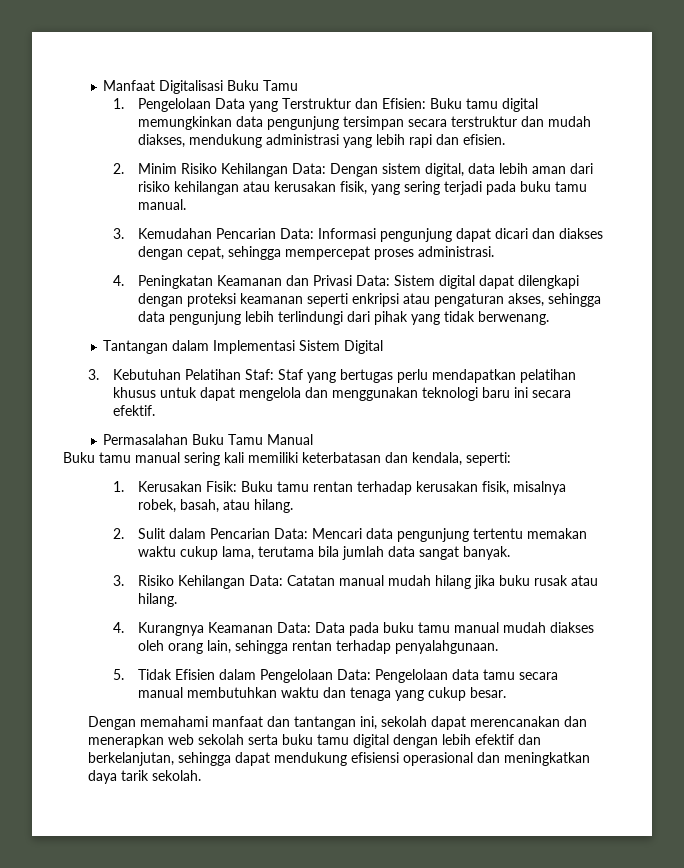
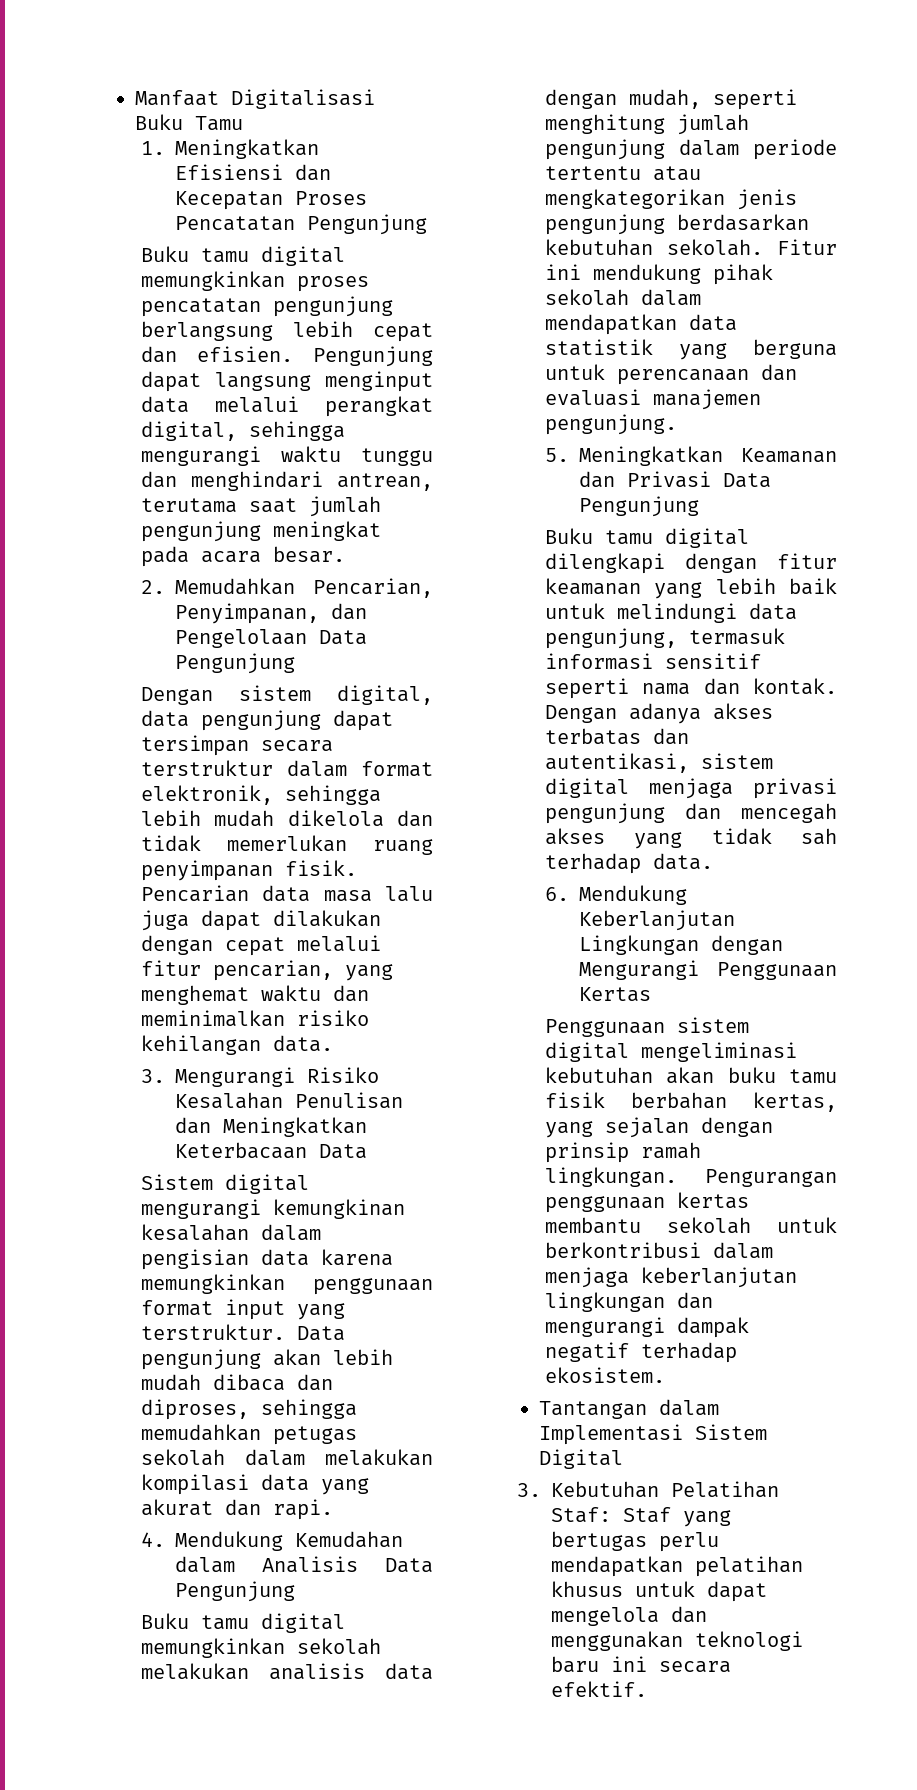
- 1. Pengelolaan Data yang Terstruktur dan Efisien: Buku tamu digital memungkinkan data pengunjung tersimpan secara terstruktur dan mudah diakses, mendukung administrasi yang lebih rapi dan efisien.
- 2. Minim Risiko Kehilangan Data: Dengan sistem digital, data lebih aman dari risiko kehilangan atau kerusakan fisik, yang sering terjadi pada buku tamu manual.
- 3. Kemudahan Pencarian Data: Informasi pengunjung dapat dicari dan diakses dengan cepat, sehingga mempercepat proses administrasi.
- 4. Peningkatan Keamanan dan Privasi Data: Sistem digital dapat dilengkapi dengan proteksi keamanan seperti enkripsi atau pengaturan akses, sehingga data pengunjung lebih terlindungi dari pihak yang tidak berwenang.
+ 1. Meningkatkan Efisiensi dan Kecepatan Proses Pencatatan Pengunjung
+ Buku tamu digital memungkinkan proses pencatatan pengunjung berlangsung lebih cepat dan efisien. Pengunjung dapat langsung menginput data melalui perangkat digital, sehingga mengurangi waktu tunggu dan menghindari antrean, terutama saat jumlah pengunjung meningkat pada acara besar.
+ 2. Memudahkan Pencarian, Penyimpanan, dan Pengelolaan Data Pengunjung
+ Dengan sistem digital, data pengunjung dapat tersimpan secara terstruktur dalam format elektronik, sehingga lebih mudah dikelola dan tidak memerlukan ruang penyimpanan fisik. Pencarian data masa lalu juga dapat dilakukan dengan cepat melalui fitur pencarian, yang menghemat waktu dan meminimalkan risiko kehilangan data.
+ 3. Mengurangi Risiko Kesalahan Penulisan dan Meningkatkan Keterbacaan Data
+ Sistem digital mengurangi kemungkinan kesalahan dalam pengisian data karena memungkinkan penggunaan format input yang terstruktur. Data pengunjung akan lebih mudah dibaca dan diproses, sehingga memudahkan petugas sekolah dalam melakukan kompilasi data yang akurat dan rapi.
+ 4. Mendukung Kemudahan dalam Analisis Data Pengunjung
+ Buku tamu digital memungkinkan sekolah melakukan analisis data dengan mudah, seperti menghitung jumlah pengunjung dalam periode tertentu atau mengkategorikan jenis pengunjung berdasarkan kebutuhan sekolah. Fitur ini mendukung pihak sekolah dalam mendapatkan data statistik yang berguna untuk perencanaan dan evaluasi manajemen pengunjung.
+ 5. Meningkatkan Keamanan dan Privasi Data Pengunjung
+ Buku tamu digital dilengkapi dengan fitur keamanan yang lebih baik untuk melindungi data pengunjung, termasuk informasi sensitif seperti nama dan kontak. Dengan adanya akses terbatas dan autentikasi, sistem digital menjaga privasi pengunjung dan mencegah akses yang tidak sah terhadap data.
+ 6. Mendukung Keberlanjutan Lingkungan dengan Mengurangi Penggunaan Kertas
+ Penggunaan sistem digital mengeliminasi kebutuhan akan buku tamu fisik berbahan kertas, yang sejalan dengan prinsip ramah lingkungan. Pengurangan penggunaan kertas membantu sekolah untuk berkontribusi dalam menjaga keberlanjutan lingkungan dan mengurangi dampak negatif terhadap ekosistem.
- Permasalahan Buku Tamu Manual
- Buku tamu manual sering kali memiliki keterbatasan dan kendala, seperti:
- 1. Kerusakan Fisik: Buku tamu rentan terhadap kerusakan fisik, misalnya robek, basah, atau hilang.
- 2. Sulit dalam Pencarian Data: Mencari data pengunjung tertentu memakan waktu cukup lama, terutama bila jumlah data sangat banyak.
- 3. Risiko Kehilangan Data: Catatan manual mudah hilang jika buku rusak atau hilang.
- 4. Kurangnya Keamanan Data: Data pada buku tamu manual mudah diakses oleh orang lain, sehingga rentan terhadap penyalahgunaan.
- 5. Tidak Efisien dalam Pengelolaan Data: Pengelolaan data tamu secara manual membutuhkan waktu dan tenaga yang cukup besar.
- Dengan memahami manfaat dan tantangan ini, sekolah dapat merencanakan dan menerapkan web sekolah serta buku tamu digital dengan lebih efektif dan berkelanjutan, sehingga dapat mendukung efisiensi operasional dan meningkatkan daya tarik sekolah.

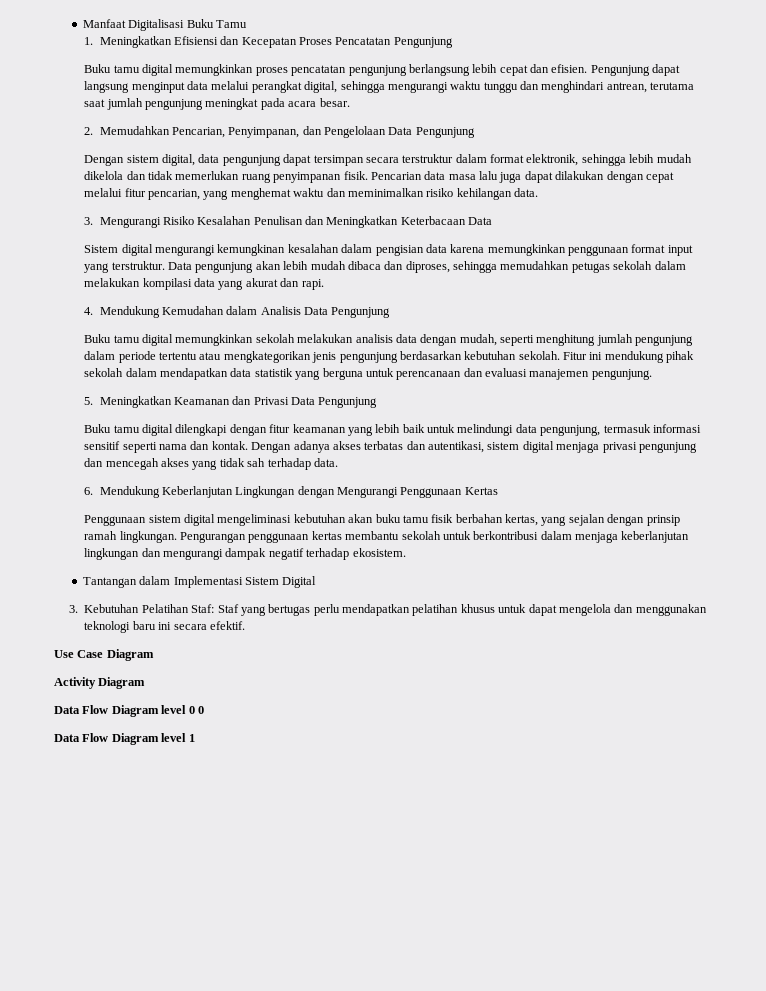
+ Use Case Diagram
+ Activity Diagram
+ Data Flow Diagram level 0 0
+ Data Flow Diagram level 1

